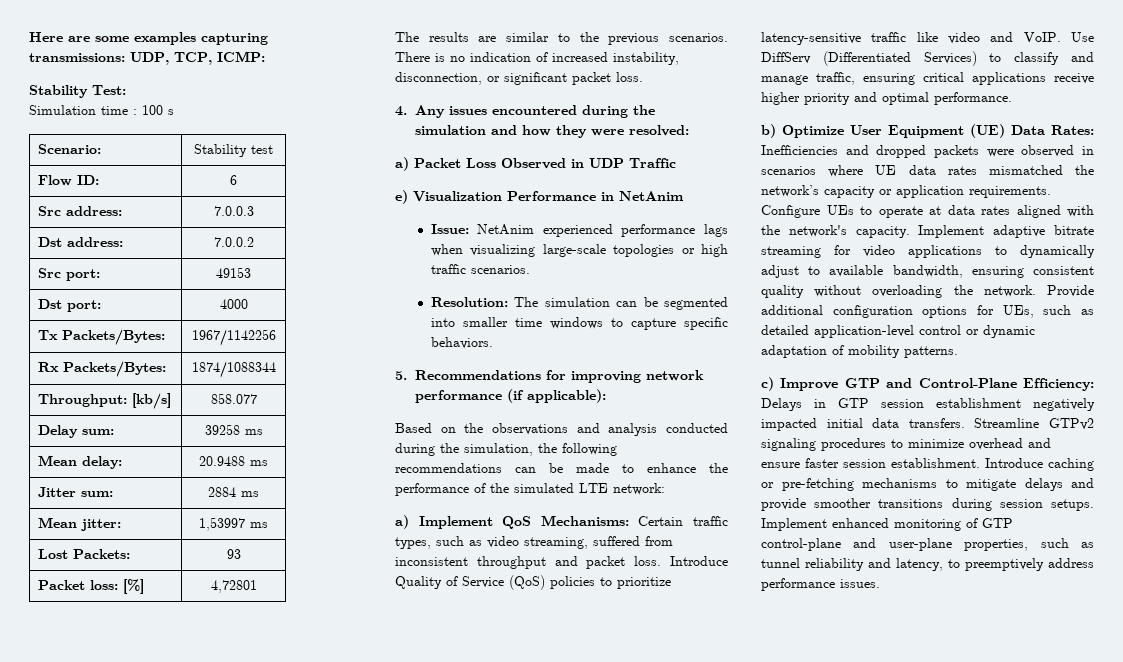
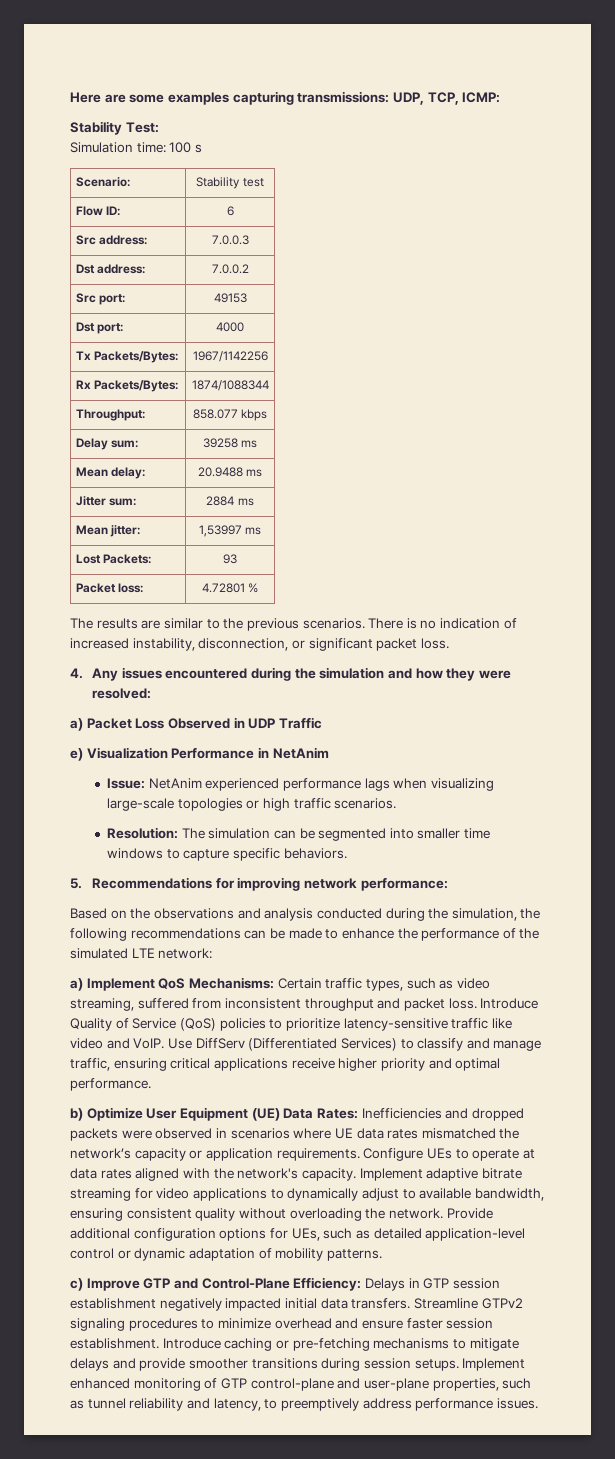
- Simulation time : 100 s
+ Simulation time: 100 s
- Throughput: [kb/s] | 858.077
+ Throughput: | 858.077 kbps
- Packet loss: [%] | 4,72801
+ Packet loss: | 4.72801 %
- 5. Recommendations for improving network performance (if applicable):
+ 5. Recommendations for improving network performance:

